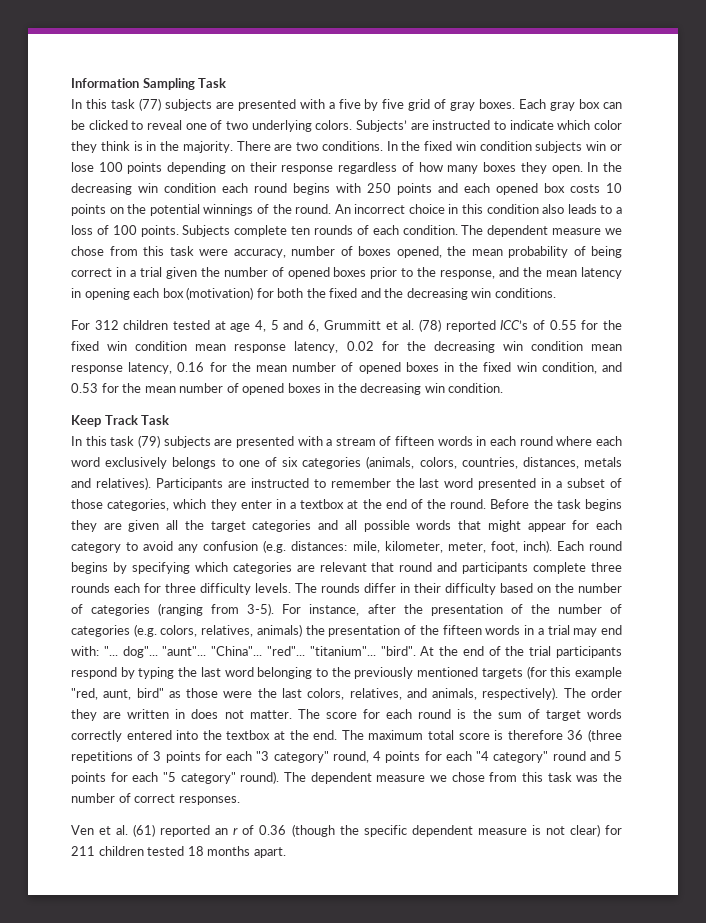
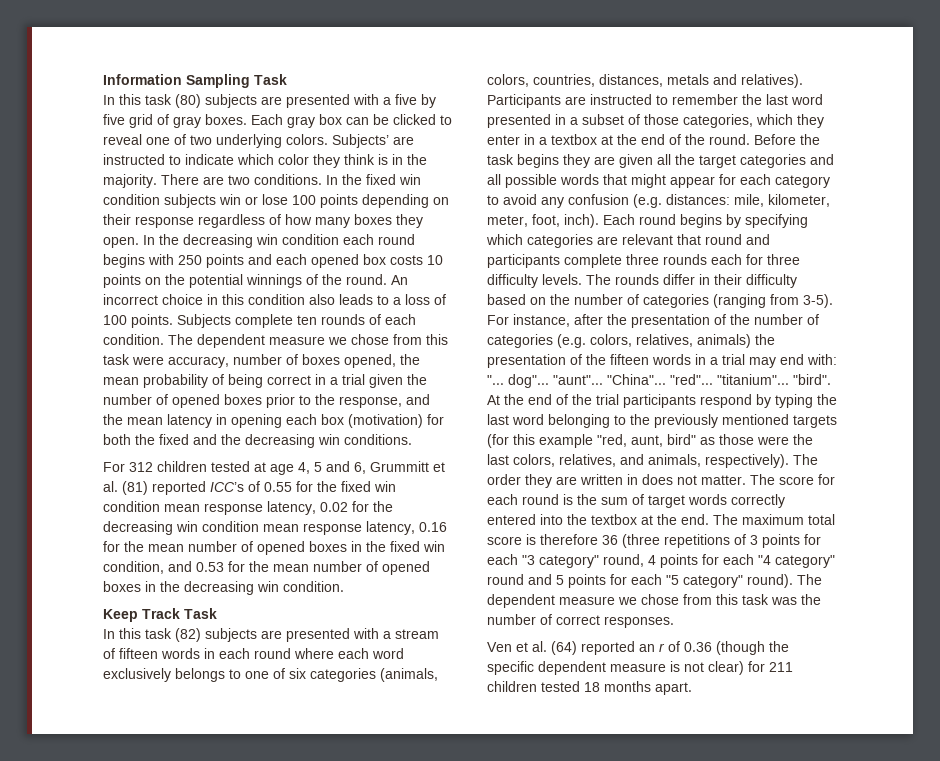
- In this task (77) subjects are presented with a five by five grid of gray boxes.
+ In this task (80) subjects are presented with a five by five grid of gray boxes.
- For 312 children tested at age 4, 5 and 6, Grummitt et al. (78) reported ICC’s of 0.55 for the fixed win condition mean response latency, 0.02 for the decreasing win condition mean response latency, 0.16 for the mean number of opened boxes in the fixed win condition, and 0.53 for the mean number of opened boxes in the decreasing win condition.
+ For 312 children tested at age 4, 5 and 6, Grummitt et al. (81) reported ICC’s of 0.55 for the fixed win condition mean response latency, 0.02 for the decreasing win condition mean response latency, 0.16 for the mean number of opened boxes in the fixed win condition, and 0.53 for the mean number of opened boxes in the decreasing win condition.
- In this task (79) subjects are presented with a stream of fifteen words in each round where each word exclusively belongs to one of six categories (animals, colors, countries, distances, metals and relatives).
+ In this task (82) subjects are presented with a stream of fifteen words in each round where each word exclusively belongs to one of six categories (animals, colors, countries, distances, metals and relatives).
- Ven et al. (61) reported an r of 0.36 (though the specific dependent measure is not clear) for 211 children tested 18 months apart.
+ Ven et al. (64) reported an r of 0.36 (though the specific dependent measure is not clear) for 211 children tested 18 months apart.

